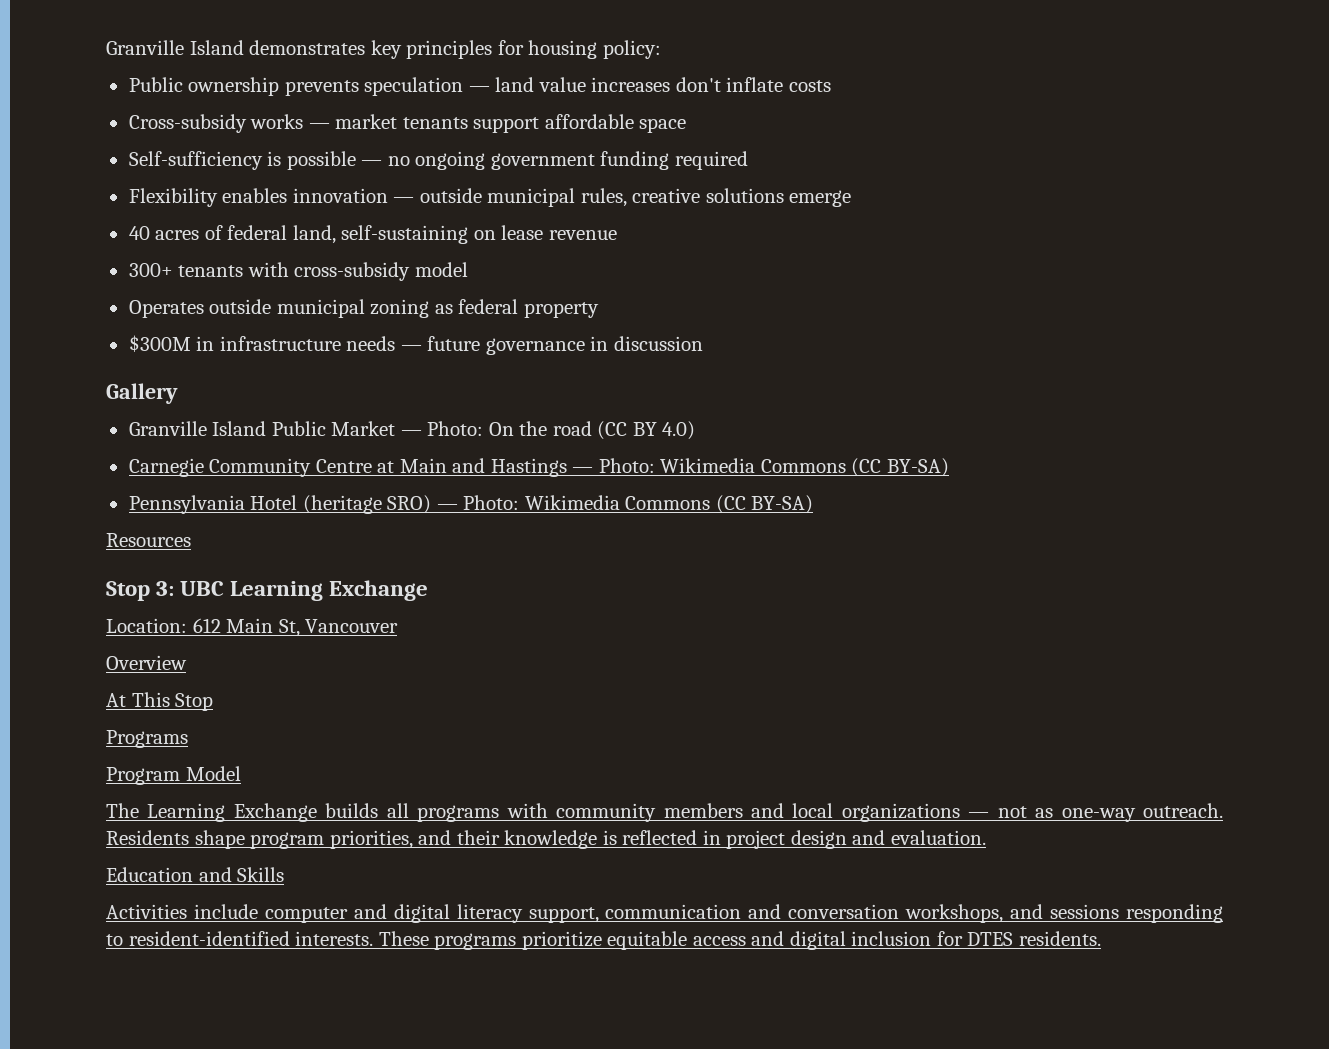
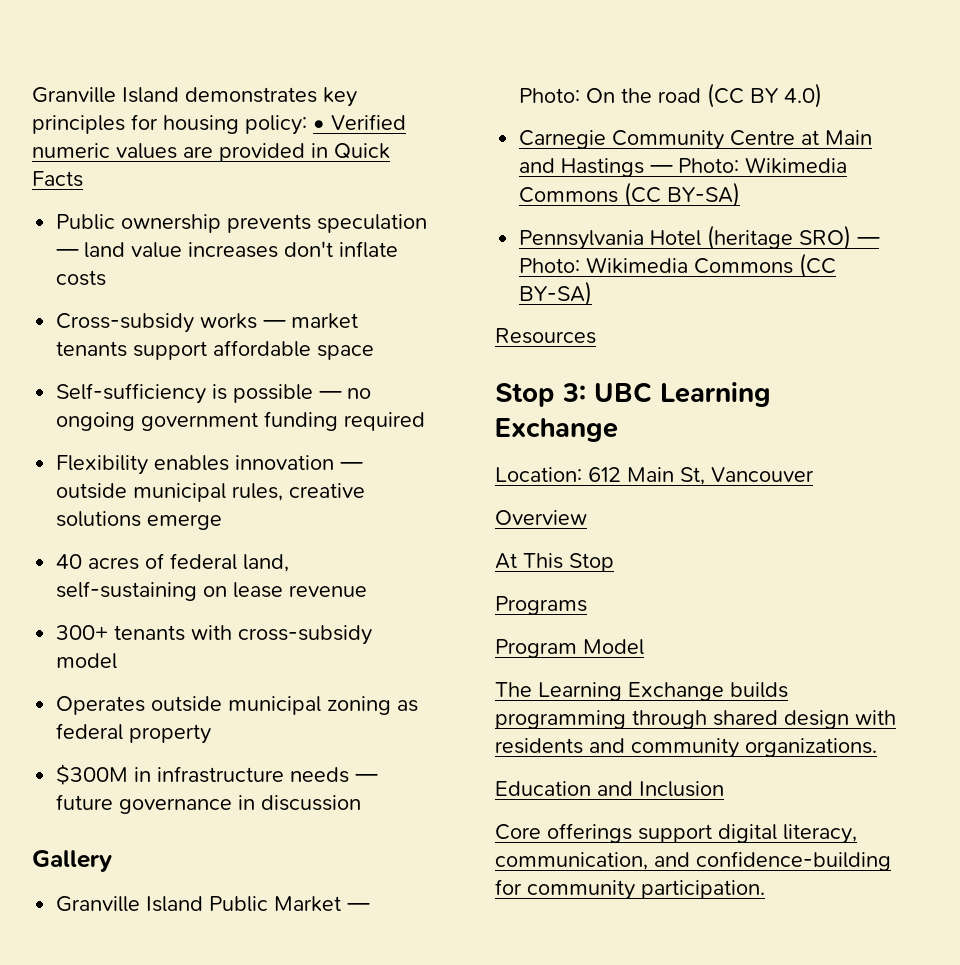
- Granville Island demonstrates key principles for housing policy:
+ Granville Island demonstrates key principles for housing policy: • Verified numeric values are provided in Quick Facts
- The Learning Exchange builds all programs with community members and local organizations — not as one-way outreach. Residents shape program priorities, and their knowledge is reflected in project design and evaluation.
- Education and Skills
- Activities include computer and digital literacy support, communication and conversation workshops, and sessions responding to resident-identified interests. These programs prioritize equitable access and digital inclusion for DTES residents.
+ The Learning Exchange builds programming through shared design with residents and community organizations.
+ Education and Inclusion
+ Core offerings support digital literacy, communication, and confidence-building for community participation.

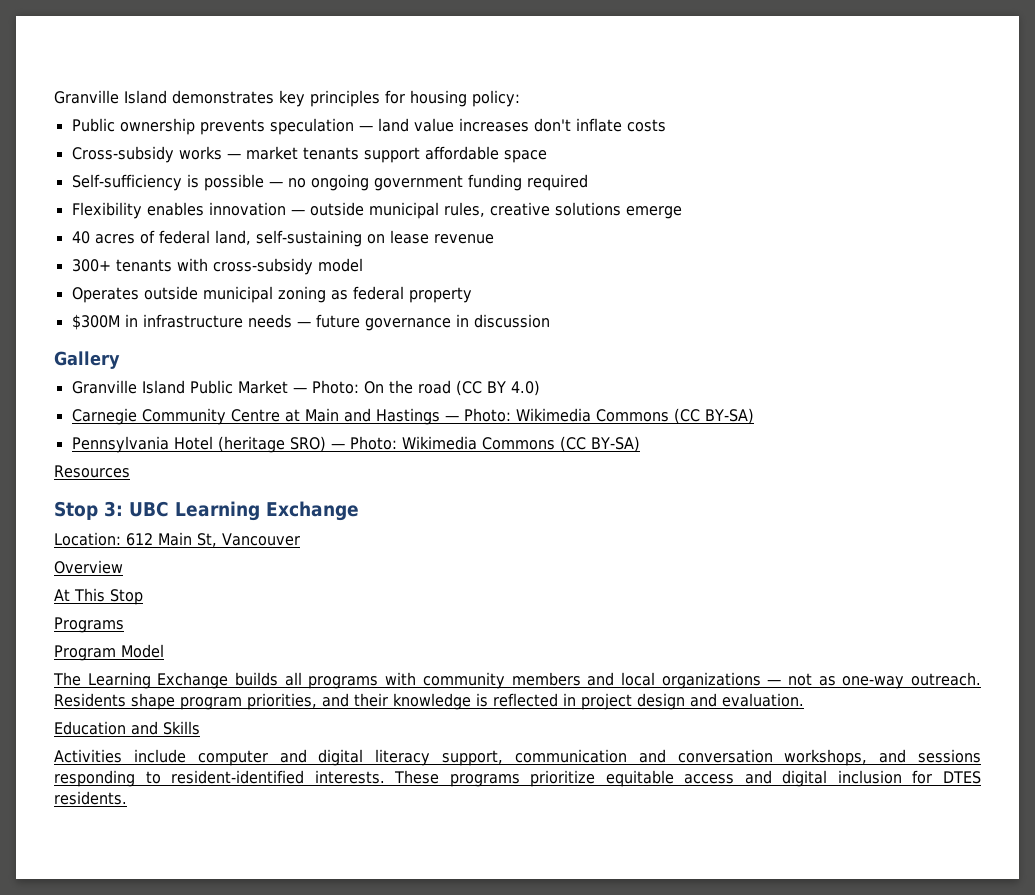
- Granville Island demonstrates key principles for housing policy: • Verified numeric values are provided in Quick Facts
+ Granville Island demonstrates key principles for housing policy:
- The Learning Exchange builds programming through shared design with residents and community organizations.
- Education and Inclusion
- Core offerings support digital literacy, communication, and confidence-building for community participation.
+ The Learning Exchange builds all programs with community members and local organizations — not as one-way outreach. Residents shape program priorities, and their knowledge is reflected in project design and evaluation.
+ Education and Skills
+ Activities include computer and digital literacy support, communication and conversation workshops, and sessions responding to resident-identified interests. These programs prioritize equitable access and digital inclusion for DTES residents.

